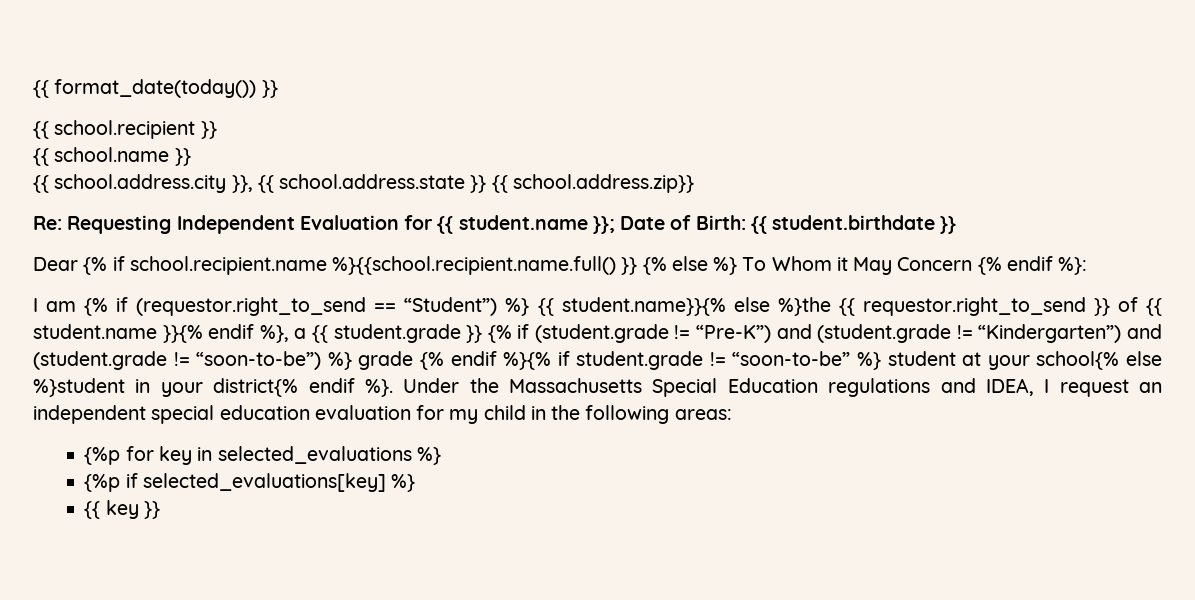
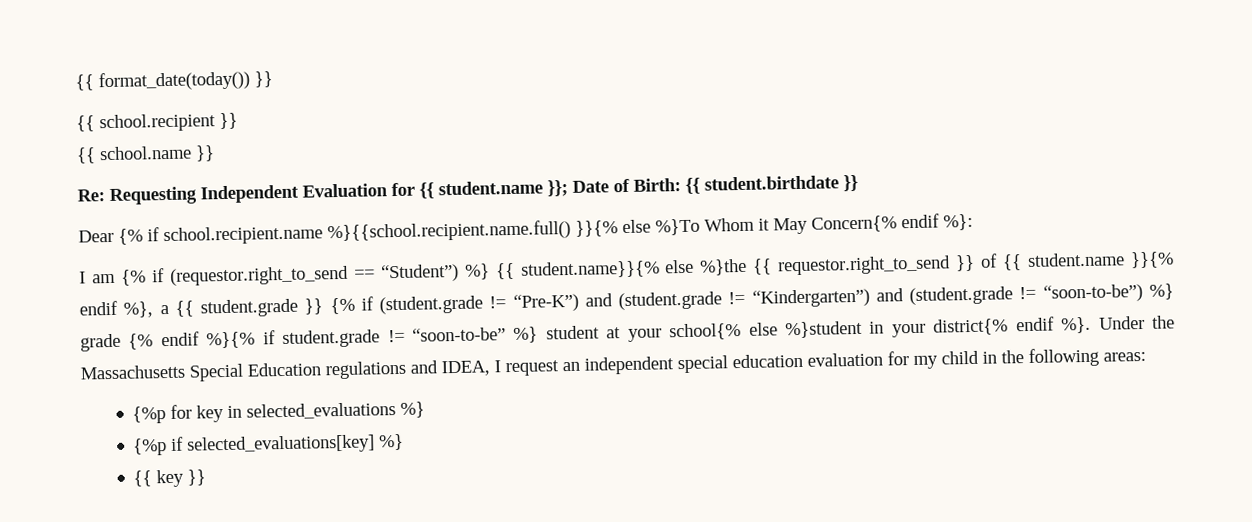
- {{ school.address.city }}, {{ school.address.state }} {{ school.address.zip}}
- Dear {% if school.recipient.name %}{{school.recipient.name.full() }} {% else %} To Whom it May Concern {% endif %}:
+ Dear {% if school.recipient.name %}{{school.recipient.name.full() }}{% else %}To Whom it May Concern{% endif %}:

